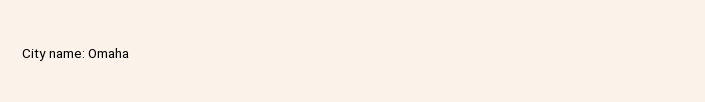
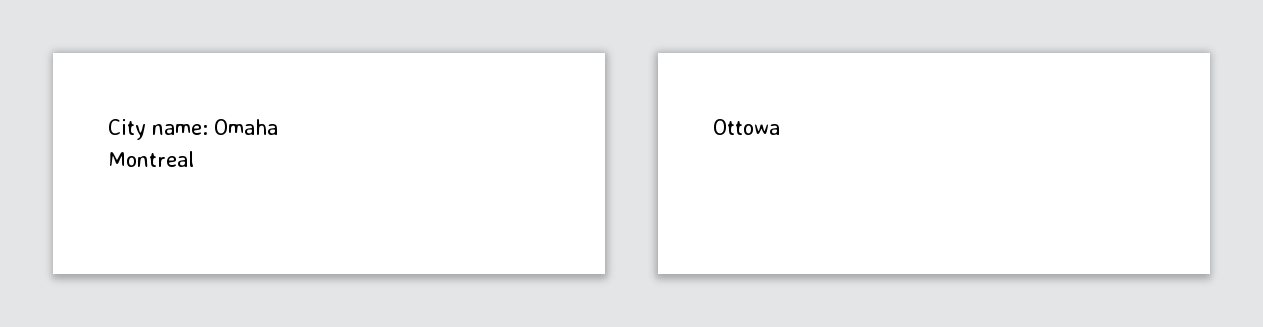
+ Montreal
+ Ottowa

